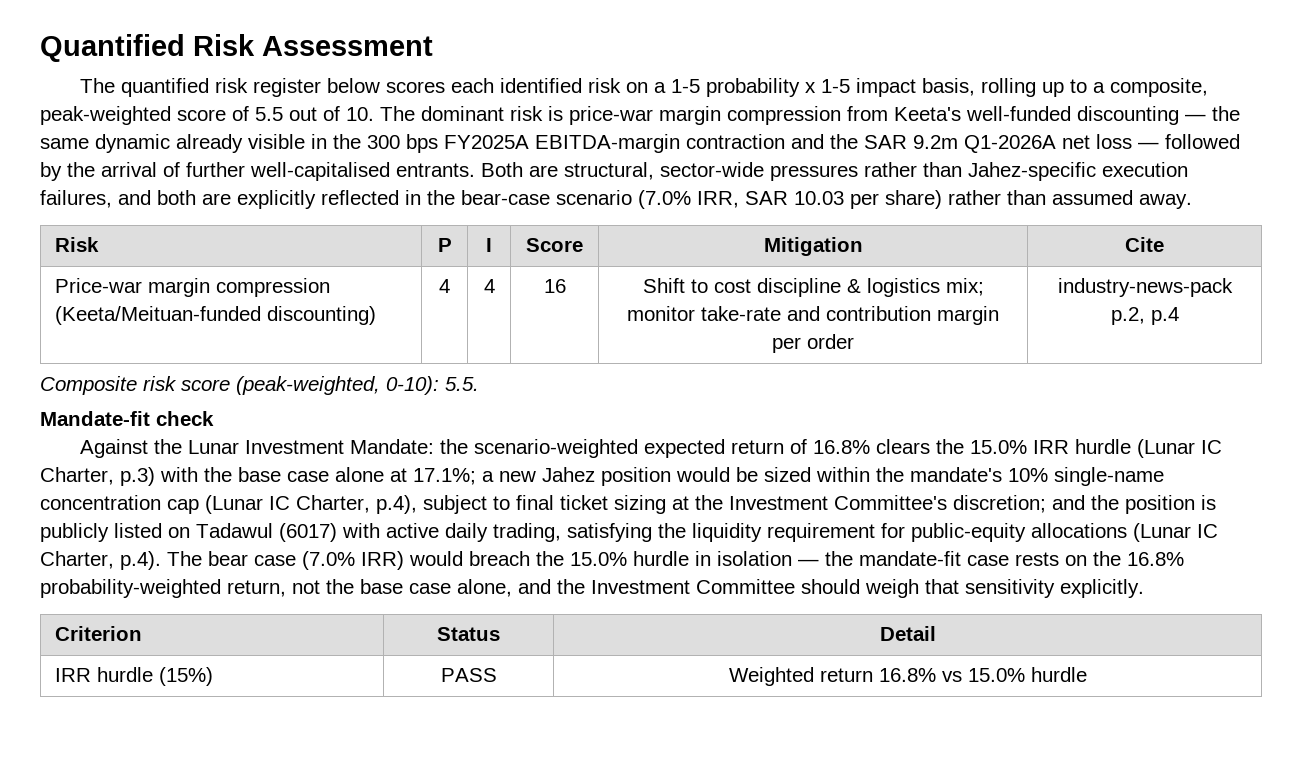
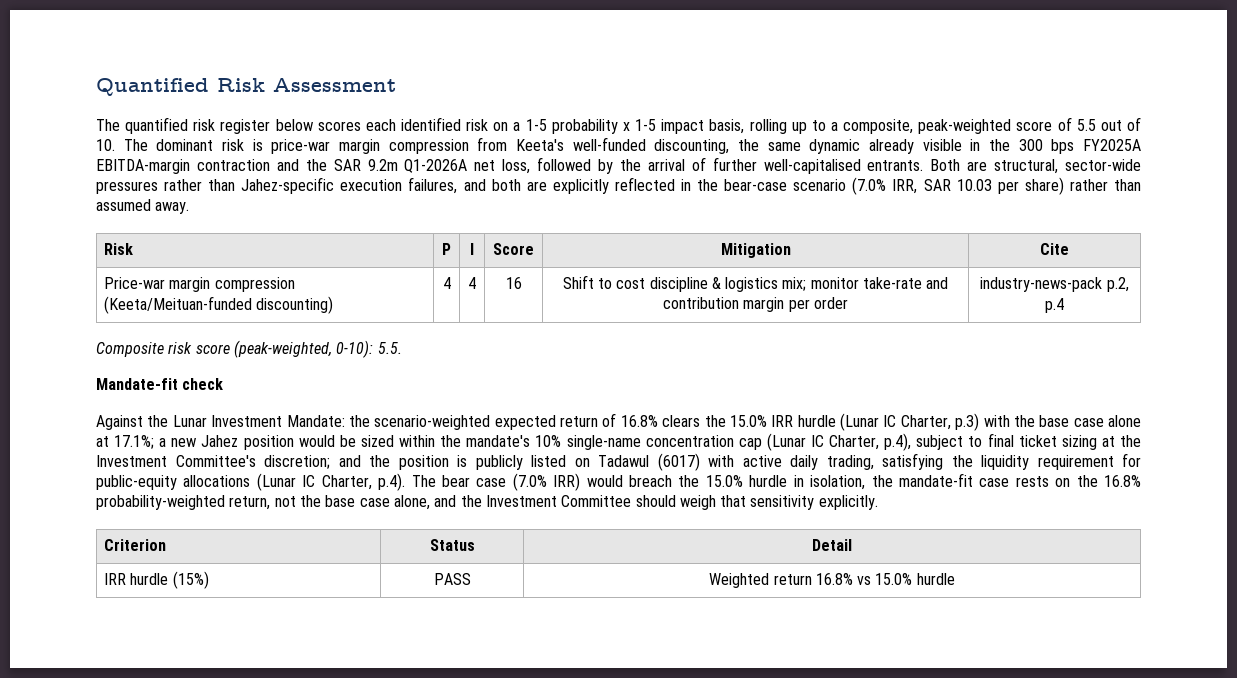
- The quantified risk register below scores each identified risk on a 1-5 probability x 1-5 impact basis, rolling up to a composite, peak-weighted score of 5.5 out of 10. The dominant risk is price-war margin compression from Keeta's well-funded discounting — the same dynamic already visible in the 300 bps FY2025A EBITDA-margin contraction and the SAR 9.2m Q1-2026A net loss — followed by the arrival of further well-capitalised entrants.
+ The quantified risk register below scores each identified risk on a 1-5 probability x 1-5 impact basis, rolling up to a composite, peak-weighted score of 5.5 out of 10. The dominant risk is price-war margin compression from Keeta's well-funded discounting, the same dynamic already visible in the 300 bps FY2025A EBITDA-margin contraction and the SAR 9.2m Q1-2026A net loss, followed by the arrival of further well-capitalised entrants.
- and the position is publicly listed on Tadawul (6017) with active daily trading, satisfying the liquidity requirement for public-equity allocations (Lunar IC Charter, p.4). The bear case (7.0% IRR) would breach the 15.0% hurdle in isolation — the mandate-fit case rests on the 16.8% probability-weighted return, not the base case alone, and the Investment Committee should weigh that sensitivity explicitly.
+ and the position is publicly listed on Tadawul (6017) with active daily trading, satisfying the liquidity requirement for public-equity allocations (Lunar IC Charter, p.4). The bear case (7.0% IRR) would breach the 15.0% hurdle in isolation, the mandate-fit case rests on the 16.8% probability-weighted return, not the base case alone, and the Investment Committee should weigh that sensitivity explicitly.

